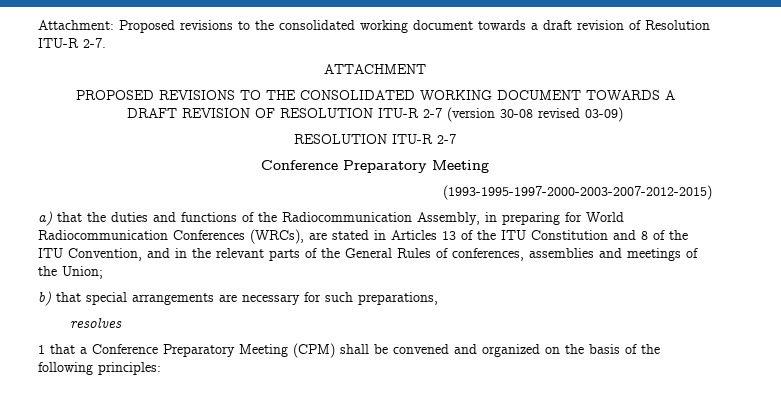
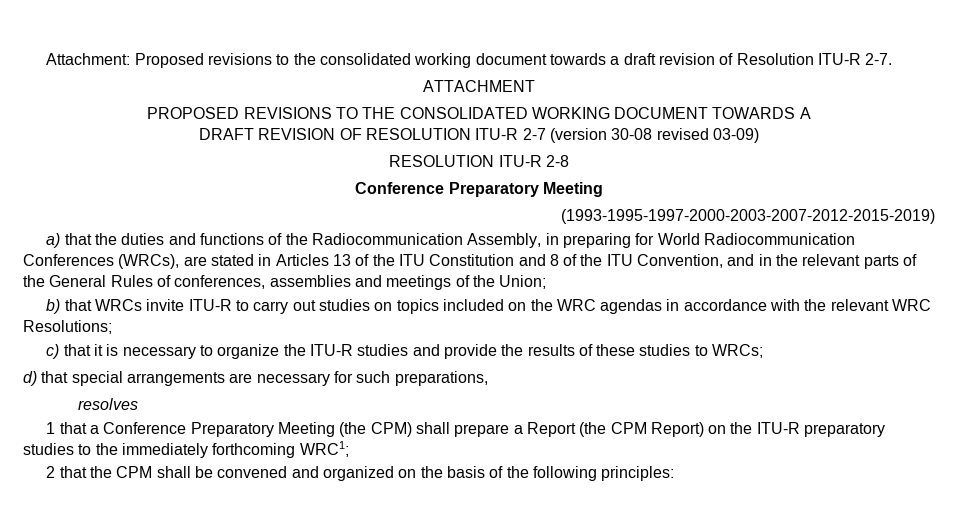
  DRAFT REVISION OF RESOLUTION ITU-R 2-7 (version 30-08 revised 03-09)
- RESOLUTION ITU-R 2-7
+ RESOLUTION ITU-R 2-8
- (1993-1995-1997-2000-2003-2007-2012-2015)
+ (1993-1995-1997-2000-2003-2007-2012-2015-2019)
- b) that special arrangements are necessary for such preparations,
+ b) that WRCs invite ITU-R to carry out studies on topics included on the WRC agendas in accordance with the relevant WRC Resolutions;
+ c) that it is necessary to organize the ITU-R studies and provide the results of these studies to WRCs;
+ d) that special arrangements are necessary for such preparations,
- 1 that a Conference Preparatory Meeting (CPM) shall be convened and organized on the basis of the following principles:
+ 1 that a Conference Preparatory Meeting (the CPM) shall prepare a Report (the CPM Report) on the ITU-R preparatory studies to the immediately forthcoming WRC1;
+ 2 that the CPM shall be convened and organized on the basis of the following principles:

